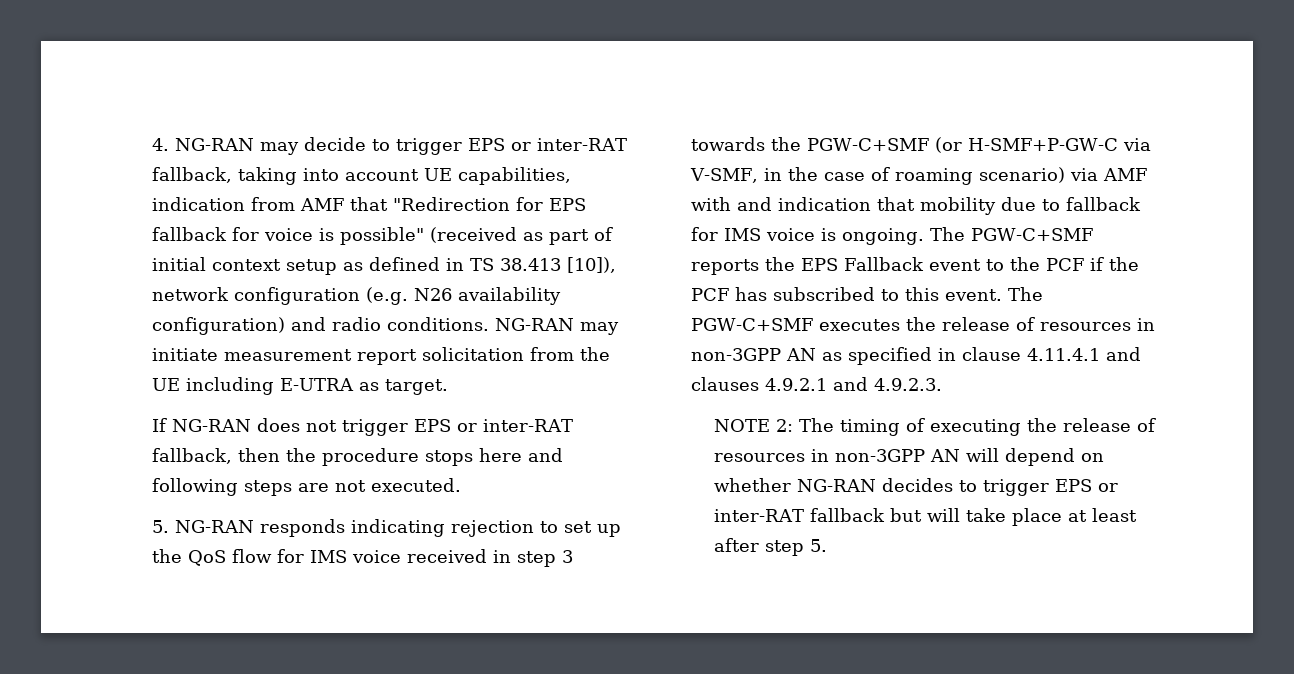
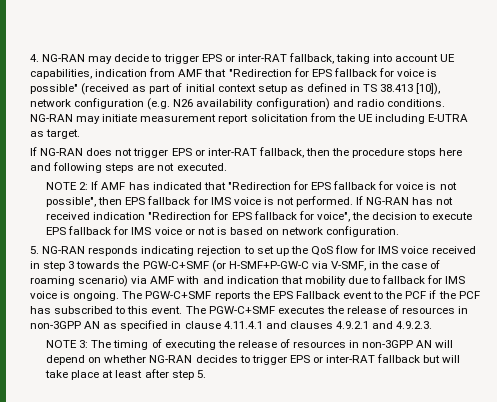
+ NOTE 2: If AMF has indicated that "Redirection for EPS fallback for voice is not possible", then EPS fallback for IMS voice is not performed. If NG-RAN has not received indication "Redirection for EPS fallback for voice", the decision to execute EPS fallback for IMS voice or not is based on network configuration.
- NOTE 2: The timing of executing the release of resources in non-3GPP AN will depend on whether NG-RAN decides to trigger EPS or inter-RAT fallback but will take place at least after step 5.
+ NOTE 3: The timing of executing the release of resources in non-3GPP AN will depend on whether NG-RAN decides to trigger EPS or inter-RAT fallback but will take place at least after step 5.

